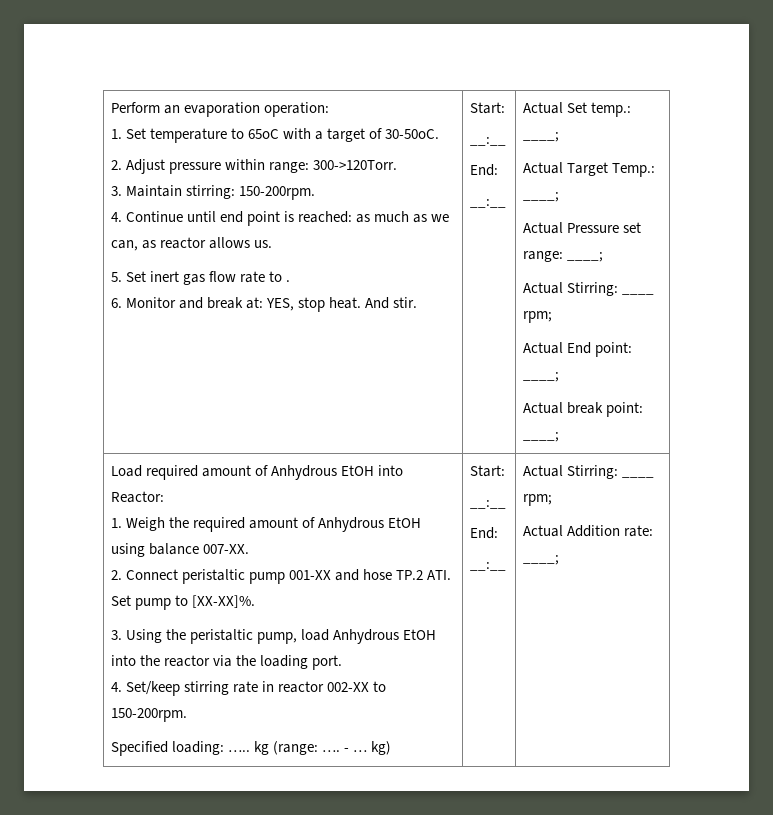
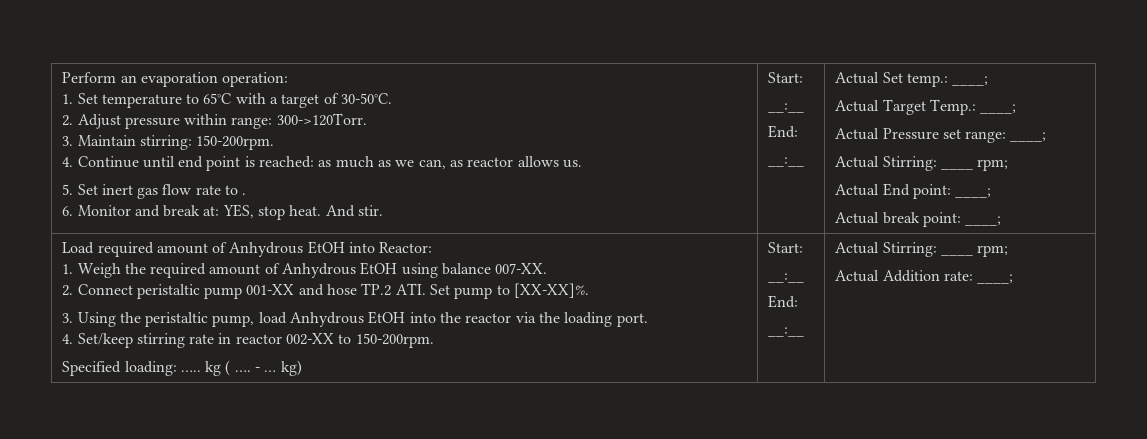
- 1. Set temperature to 65oC with a target of 30-50oC.
+ 1. Set temperature to 65°C with a target of 30-50°C.
- Specified loading: ….. kg (range: ….
+ Specified loading: ….. kg ( ….

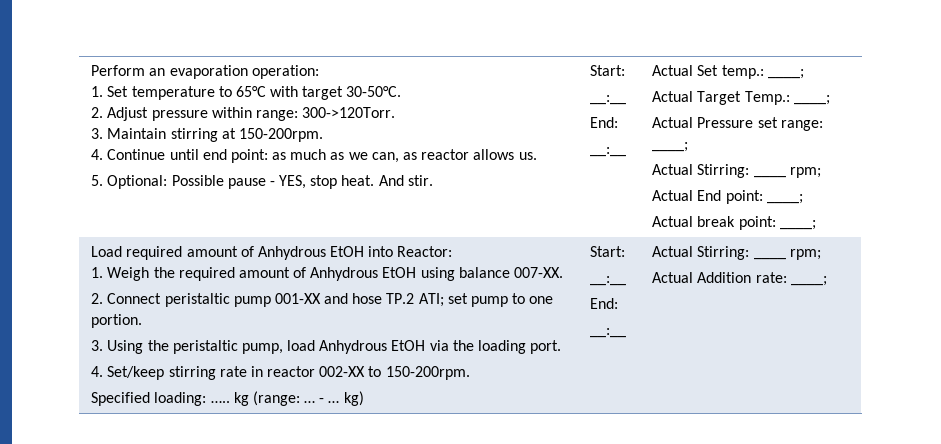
- 1. Set temperature to 65°C with a target of 30-50°C.
+ 1. Set temperature to 65°C with target 30-50°C.
- 3. Maintain stirring: 150-200rpm.
+ 3. Maintain stirring at 150-200rpm.
- 4. Continue until end point is reached: as much as we can, as reactor allows us.
+ 4. Continue until end point: as much as we can, as reactor allows us.
- 5. Set inert gas flow rate to .
- 6. Monitor and break at: YES, stop heat.
+ 5. Optional: Possible pause - YES, stop heat.
- 2. Connect peristaltic pump 001-XX and hose TP.2 ATI. Set pump to [XX-XX]%.
+ 2. Connect peristaltic pump 001-XX and hose TP.2 ATI; set pump to one portion.
- 3. Using the peristaltic pump, load Anhydrous EtOH into the reactor via the loading port.
+ 3. Using the peristaltic pump, load Anhydrous EtOH via the loading port.
- Specified loading: ….. kg ( ….
+ Specified loading: ….. kg (range: …

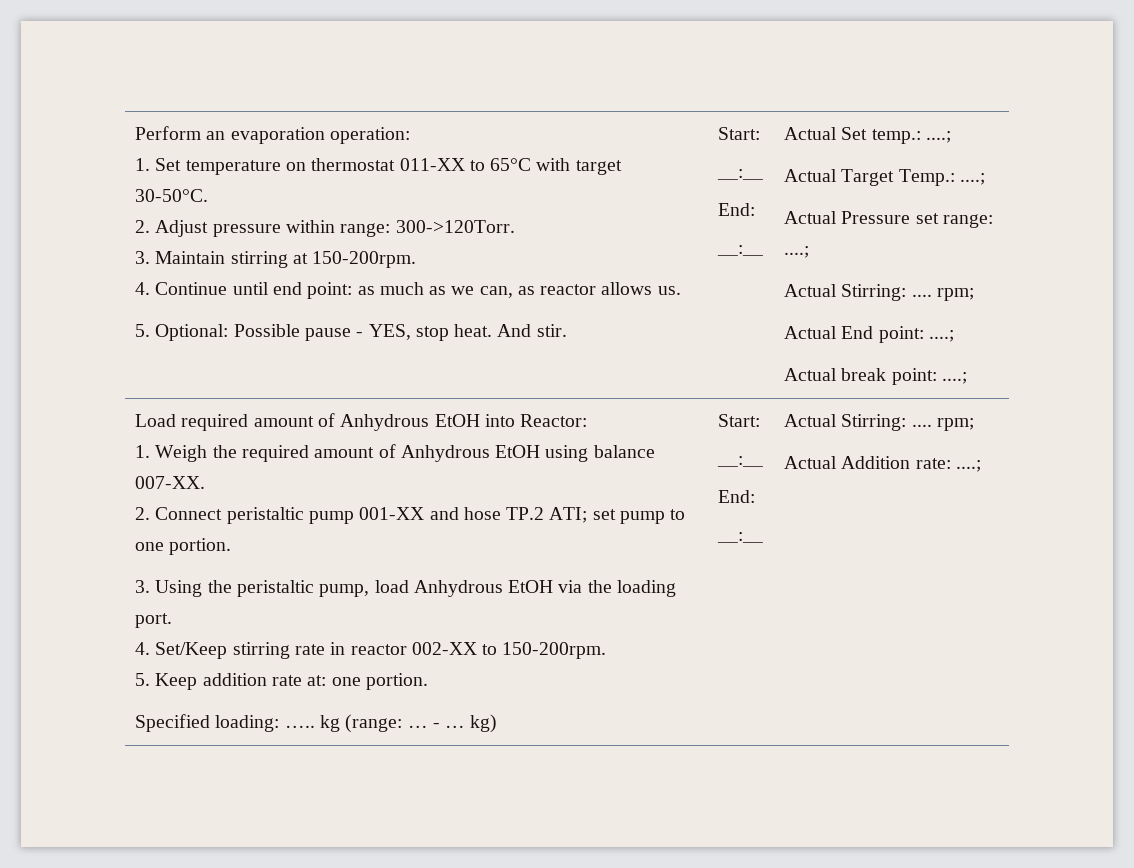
- 1. Set temperature to 65°C with target 30-50°C.
+ 1. Set temperature on thermostat 011-XX to 65°C with target 30-50°C.
- Actual Set temp.: ____;
+ Actual Set temp.: ....;
- Actual Target Temp.: ____;
+ Actual Target Temp.: ....;
- Actual Pressure set range: ____;
- Actual Stirring: ____ rpm;
+ Actual Pressure set range: ....;
+ Actual Stirring: .... rpm;
- Actual End point: ____;
+ Actual End point: ....;
- Actual break point: ____;
+ Actual break point: ....;
- 4. Set/keep stirring rate in reactor 002-XX to 150-200rpm.
+ 4. Set/Keep stirring rate in reactor 002-XX to 150-200rpm.
+ 5. Keep addition rate at: one portion.
- __:__ | Actual Stirring: ____ rpm;
+ __:__ | Actual Stirring: .... rpm;
- Actual Addition rate: ____;
+ Actual Addition rate: ....;

